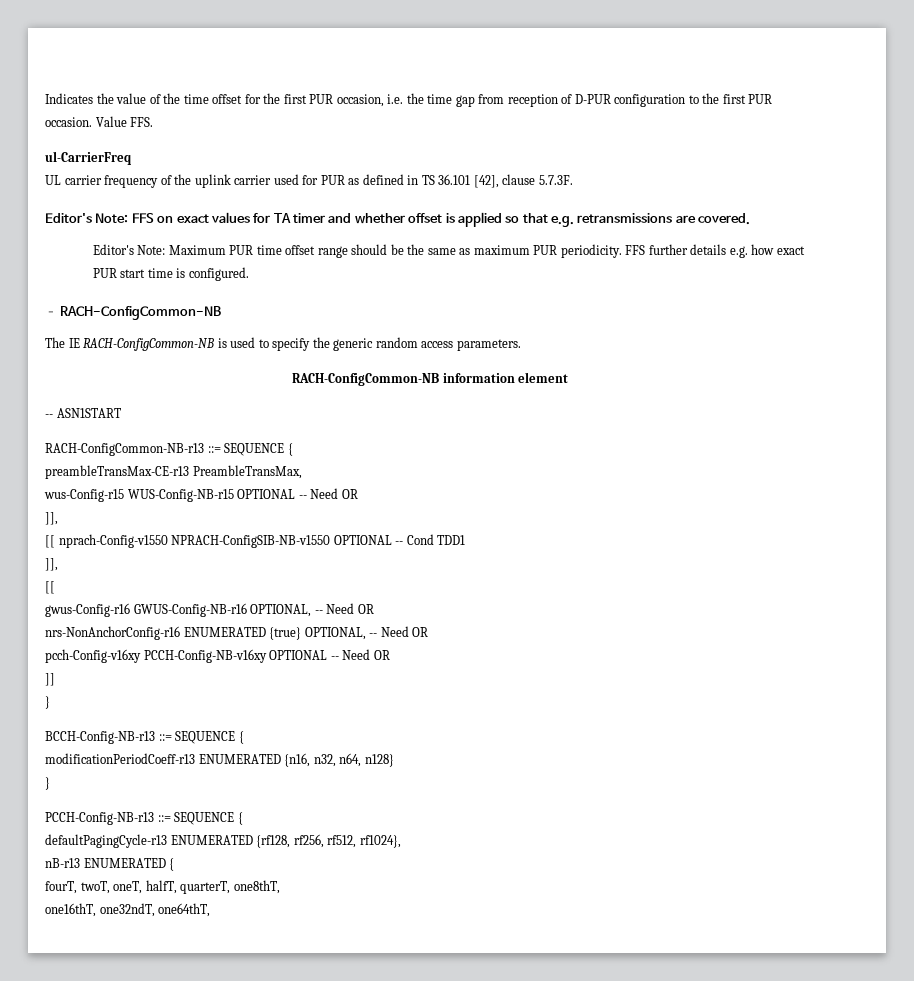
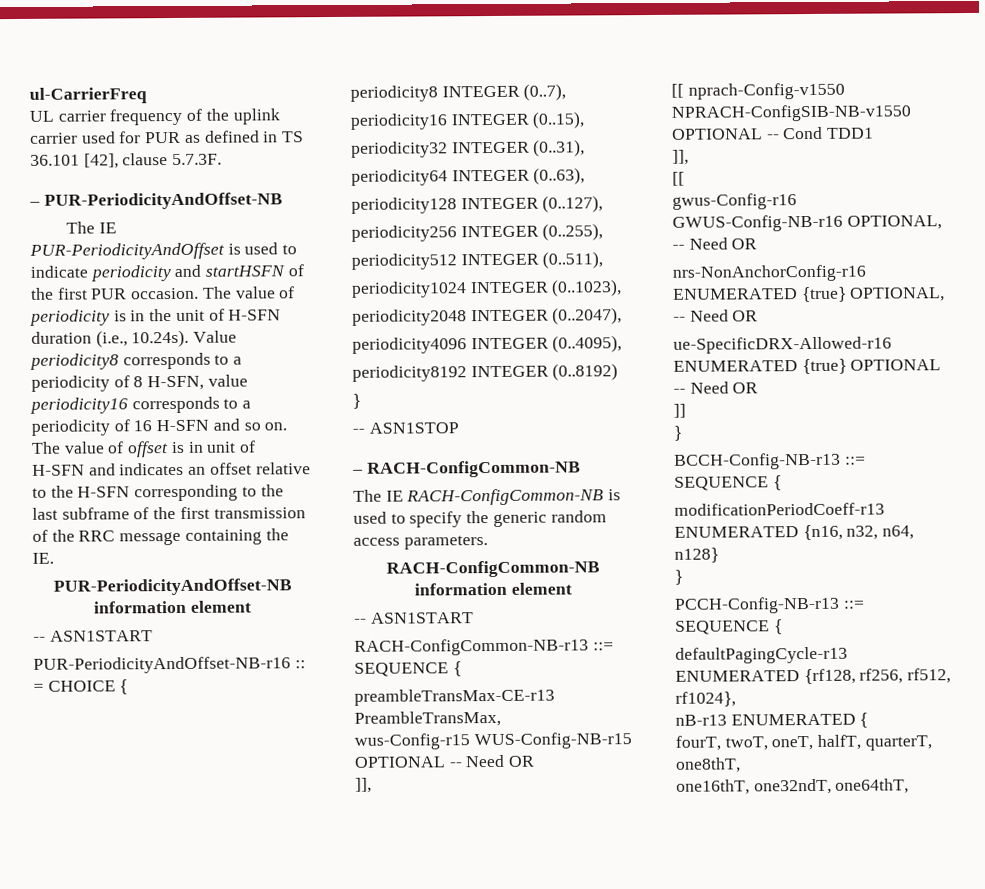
- Indicates the value of the time offset for the first PUR occasion, i.e. the time gap from reception of D-PUR configuration to the first PUR occasion. Value FFS.
- Editor's Note: FFS on exact values for TA timer and whether offset is applied so that e.g. retransmissions are covered.
- Editor's Note: Maximum PUR time offset range should be the same as maximum PUR periodicity. FFS further details e.g. how exact PUR start time is configured.
+ – PUR-PeriodicityAndOffset-NB
+ The IE PUR-PeriodicityAndOffset is used to indicate periodicity and startHSFN of the first PUR occasion. The value of periodicity is in the unit of H-SFN duration (i.e., 10.24s). Value periodicity8 corresponds to a periodicity of 8 H-SFN, value periodicity16 corresponds to a periodicity of 16 H-SFN and so on. The value of offset is in unit of H-SFN and indicates an offset relative to the H-SFN corresponding to the last subframe of the first transmission of the RRC message containing the IE.
+ PUR-PeriodicityAndOffset-NB information element
+ -- ASN1START
+ PUR-PeriodicityAndOffset-NB-r16 :: = CHOICE {
+ periodicity8 INTEGER (0..7),
+ periodicity16 INTEGER (0..15),
+ periodicity32 INTEGER (0..31),
+ periodicity64 INTEGER (0..63),
+ periodicity128 INTEGER (0..127),
+ periodicity256 INTEGER (0..255),
+ periodicity512 INTEGER (0..511),
+ periodicity1024 INTEGER (0..1023),
+ periodicity2048 INTEGER (0..2047),
+ periodicity4096 INTEGER (0..4095),
+ periodicity8192 INTEGER (0..8192)
+ }
+ -- ASN1STOP
- pcch-Config-v16xy PCCH-Config-NB-v16xy OPTIONAL -- Need OR
+ ue-SpecificDRX-Allowed-r16 ENUMERATED {true} OPTIONAL -- Need OR

